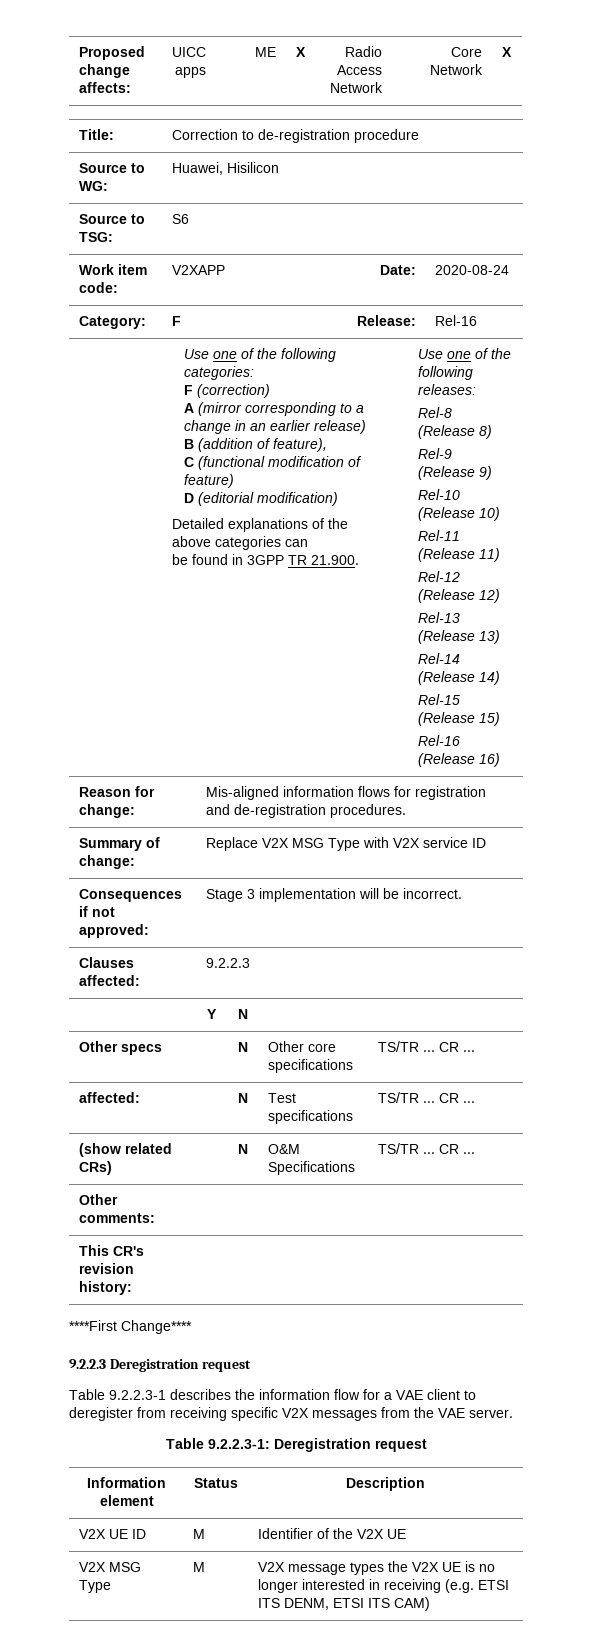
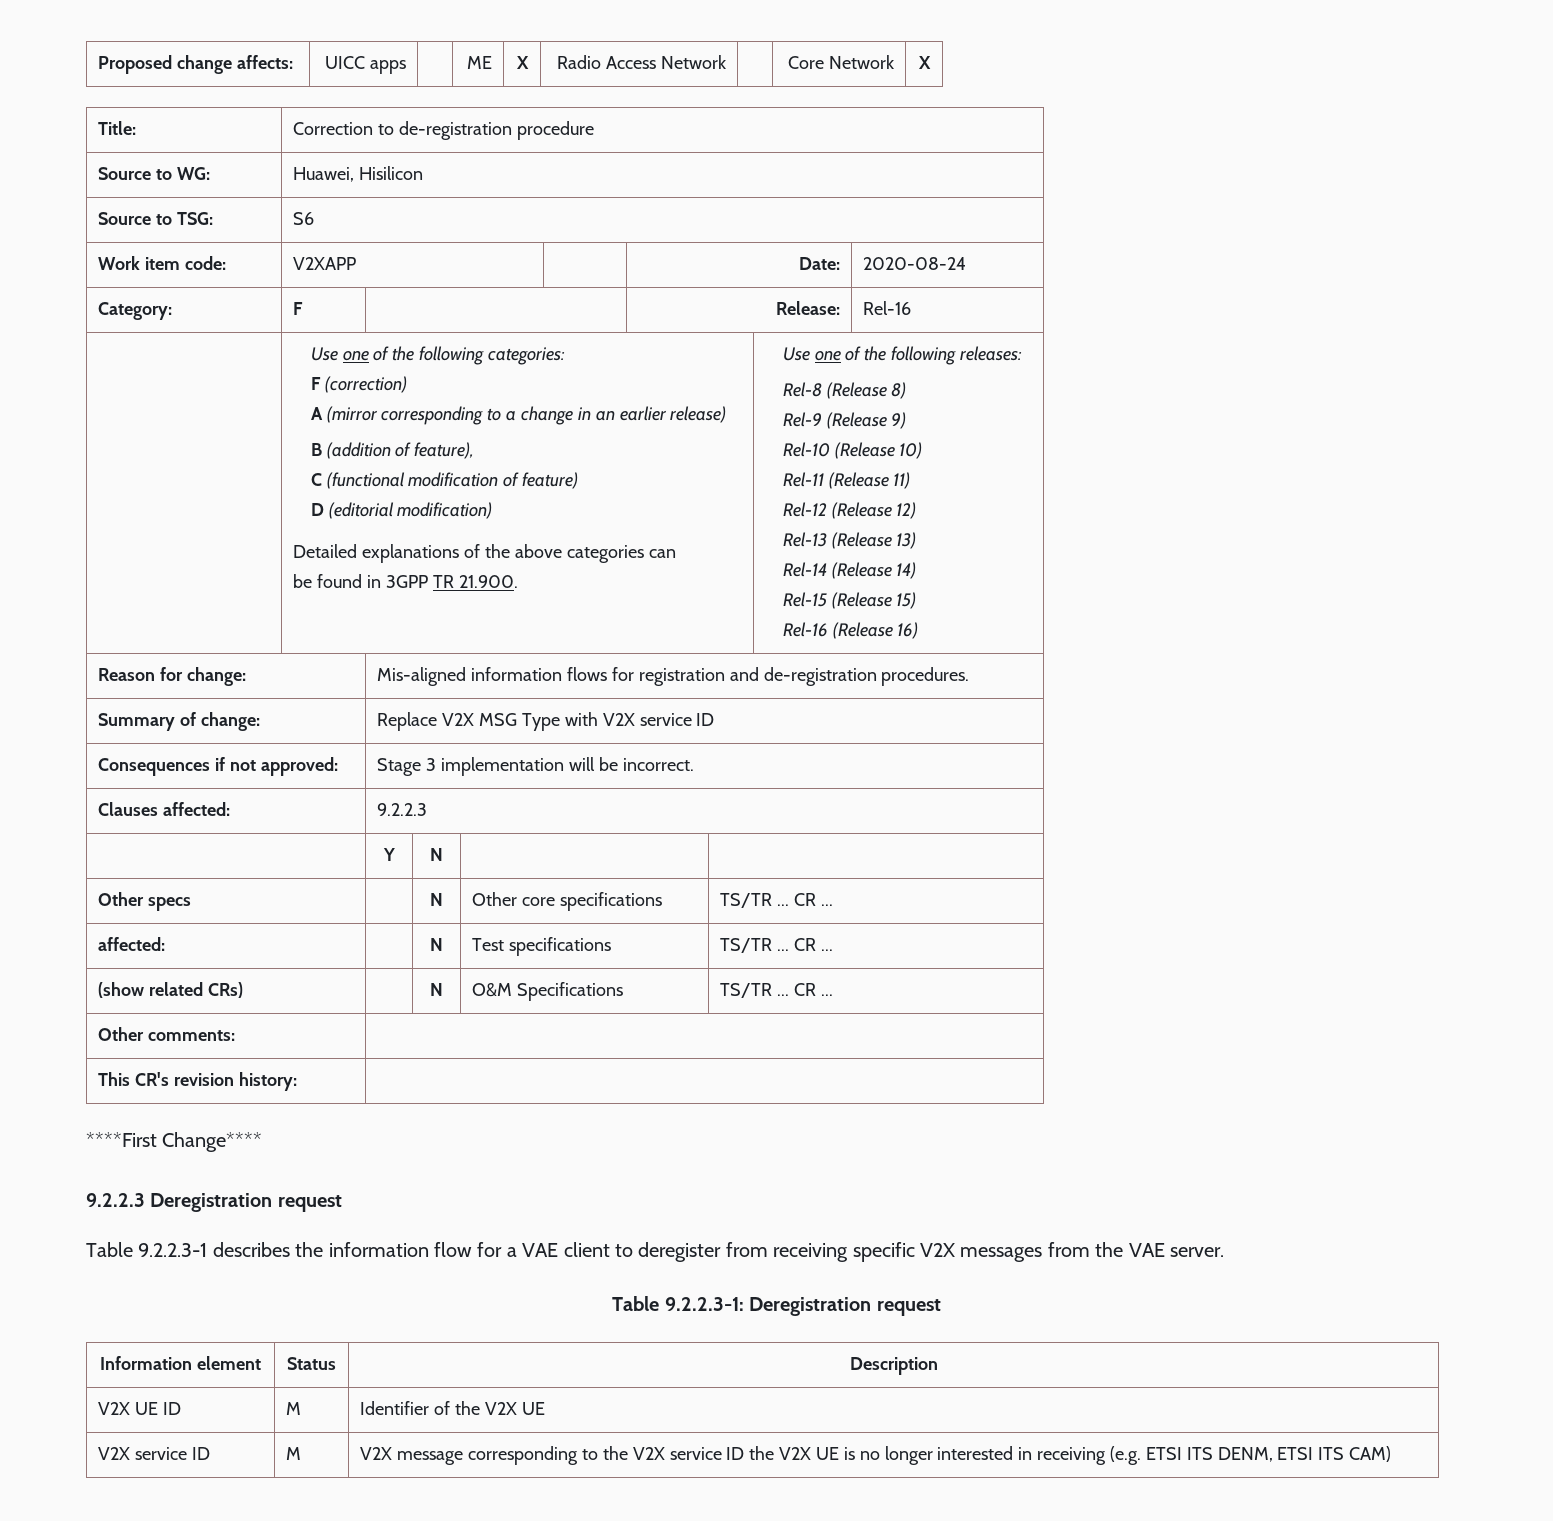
- V2X MSG Type | M | V2X message types the V2X UE is no longer interested in receiving (e.g. ETSI ITS DENM, ETSI ITS CAM)
+ V2X service ID | M | V2X message corresponding to the V2X service ID the V2X UE is no longer interested in receiving (e.g. ETSI ITS DENM, ETSI ITS CAM)

